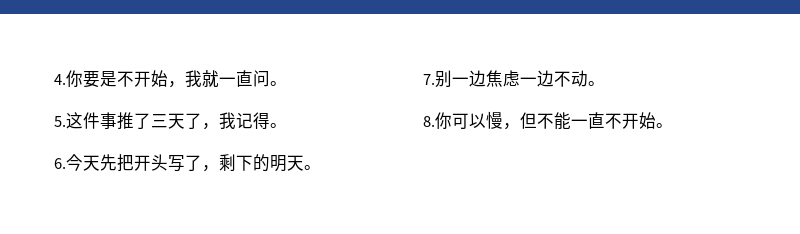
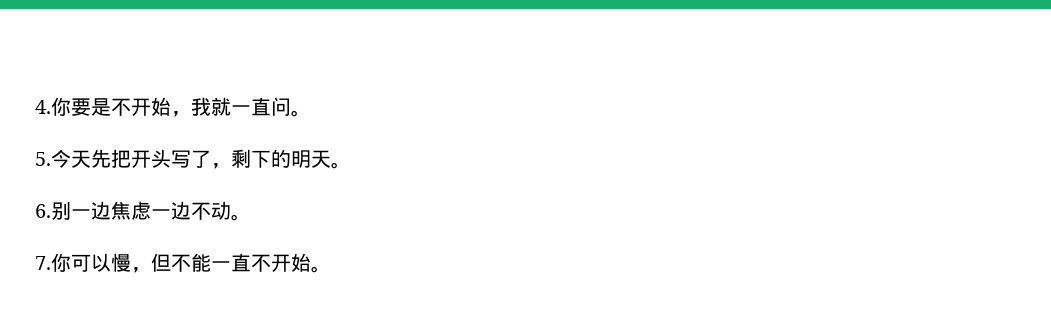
- 5.这件事推了三天了，我记得。
- 6.今天先把开头写了，剩下的明天。
+ 5.今天先把开头写了，剩下的明天。
- 7.别一边焦虑一边不动。
+ 6.别一边焦虑一边不动。
- 8.你可以慢，但不能一直不开始。
+ 7.你可以慢，但不能一直不开始。

